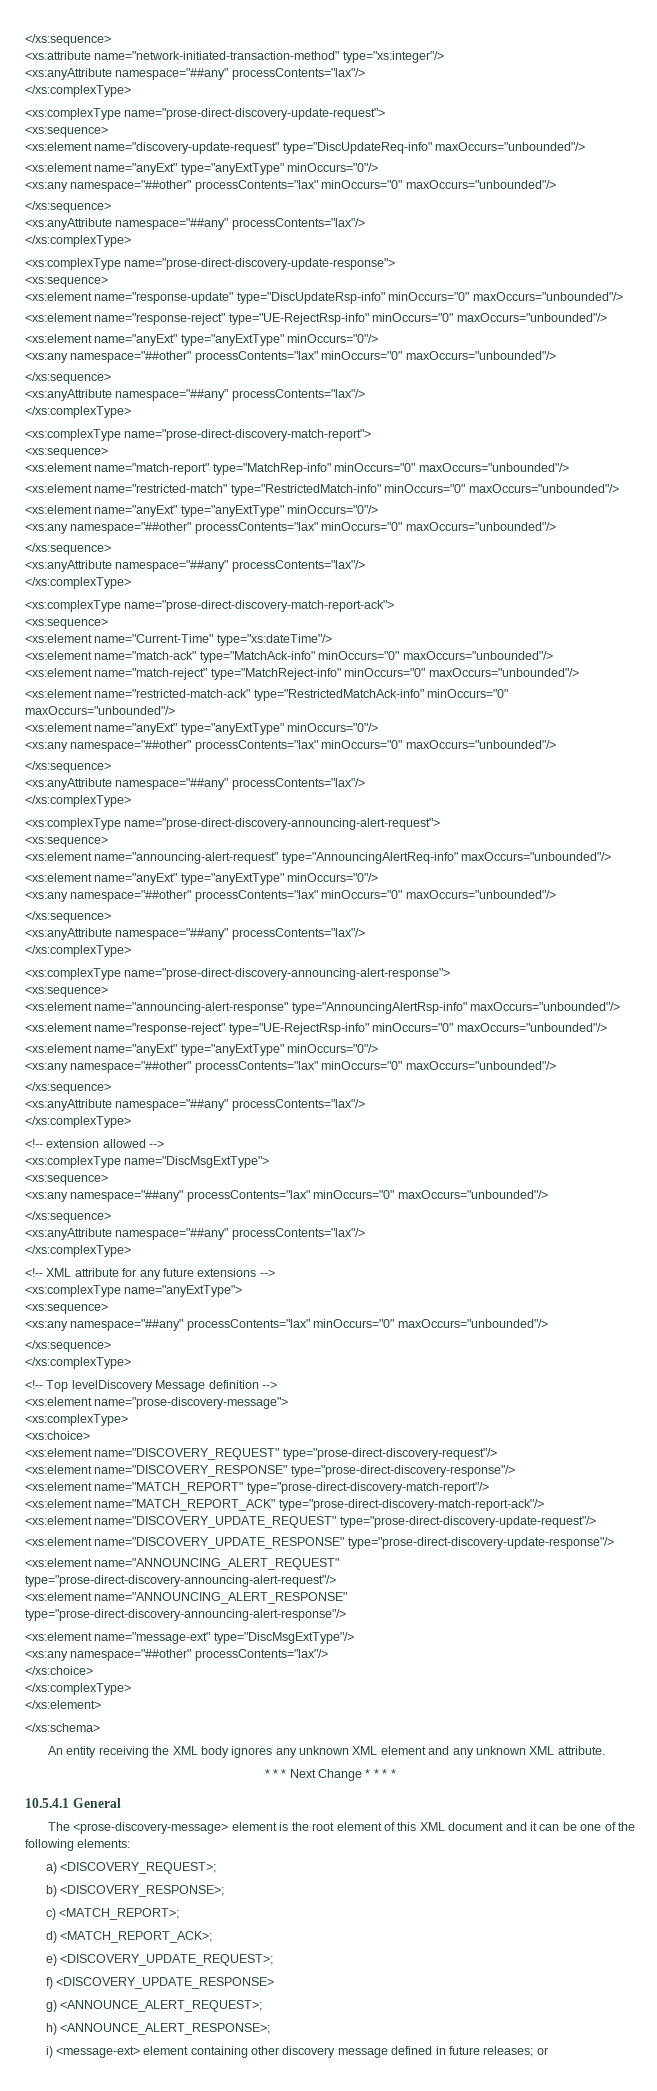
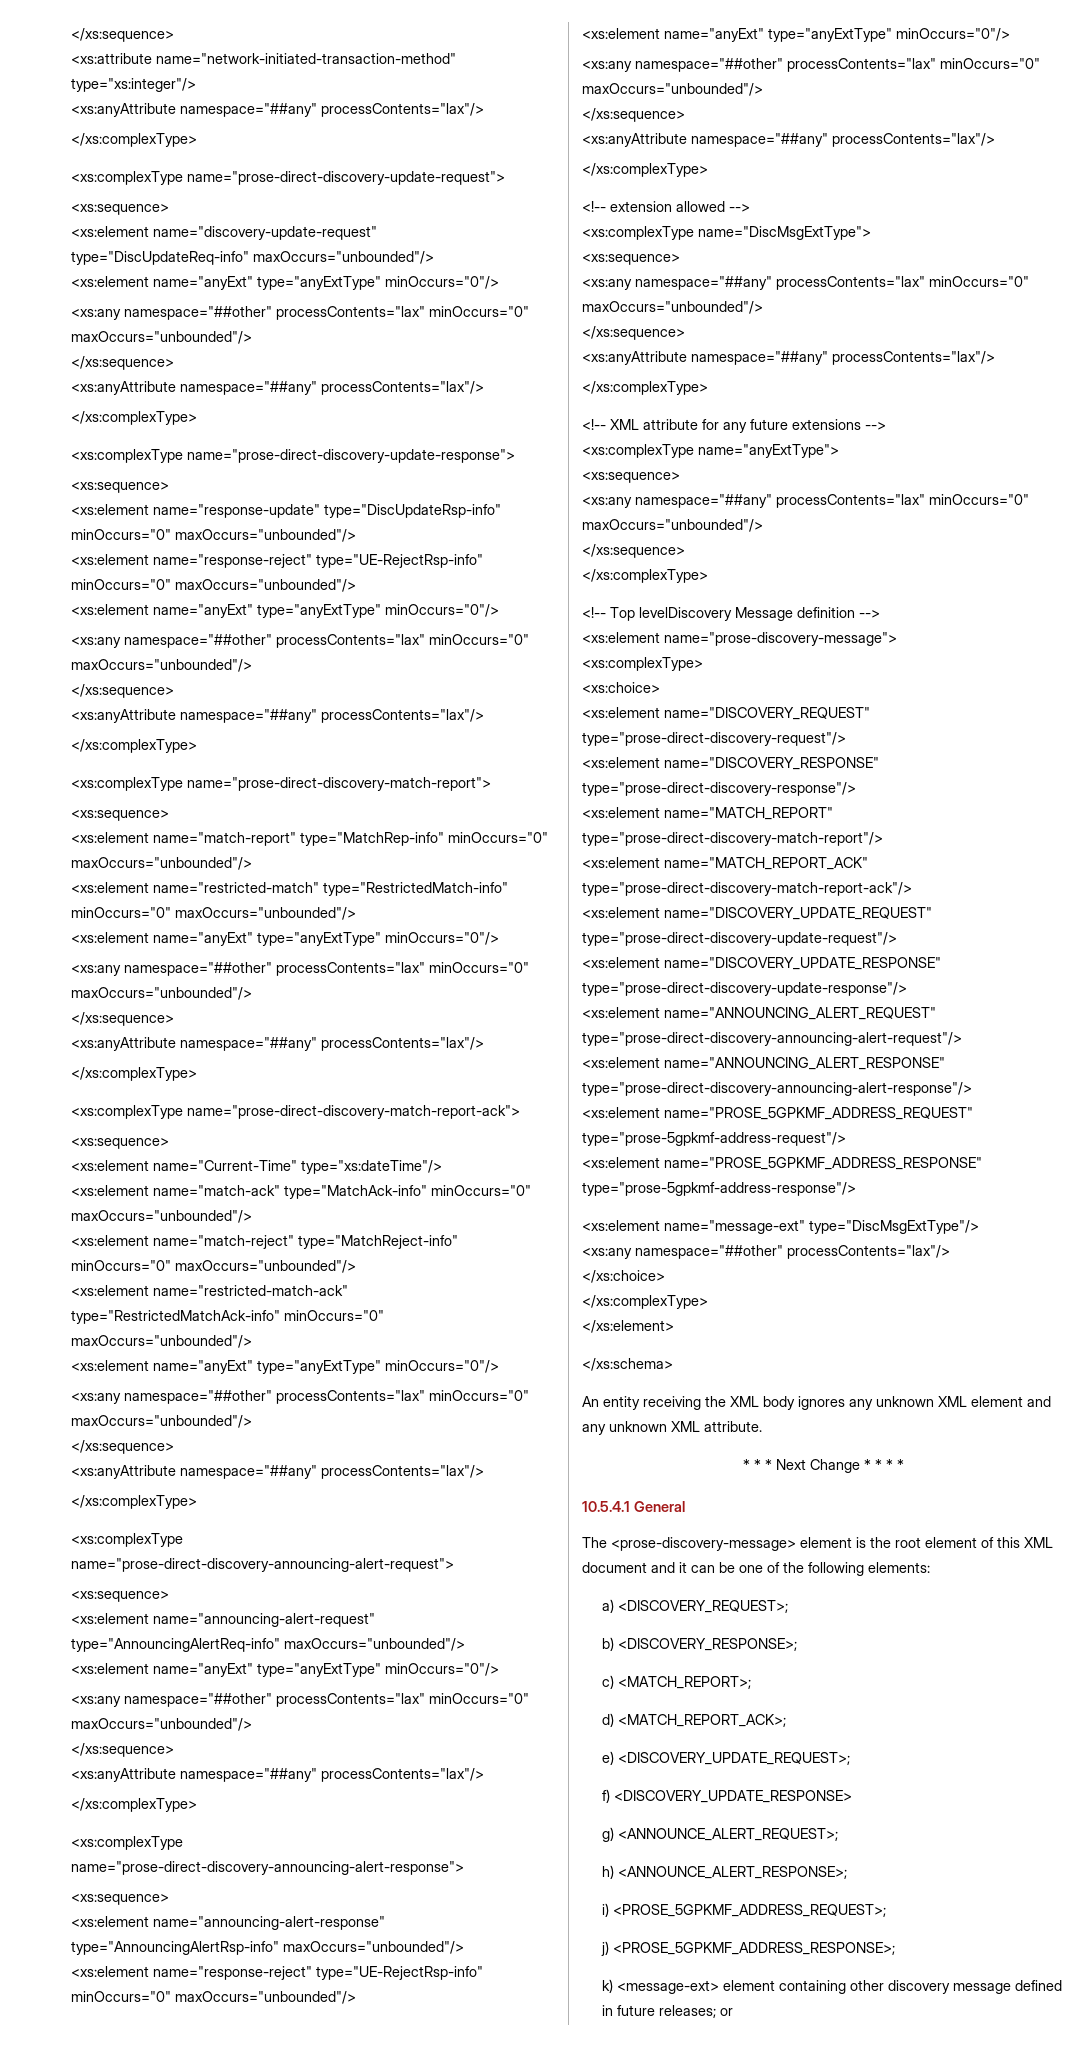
+ <xs:element name="PROSE_5GPKMF_ADDRESS_REQUEST" type="prose-5gpkmf-address-request"/>
+ <xs:element name="PROSE_5GPKMF_ADDRESS_RESPONSE" type="prose-5gpkmf-address-response"/>
- i) <message-ext> element containing other discovery message defined in future releases; or
+ i) <PROSE_5GPKMF_ADDRESS_REQUEST>;
+ j) <PROSE_5GPKMF_ADDRESS_RESPONSE>;
+ k) <message-ext> element containing other discovery message defined in future releases; or

